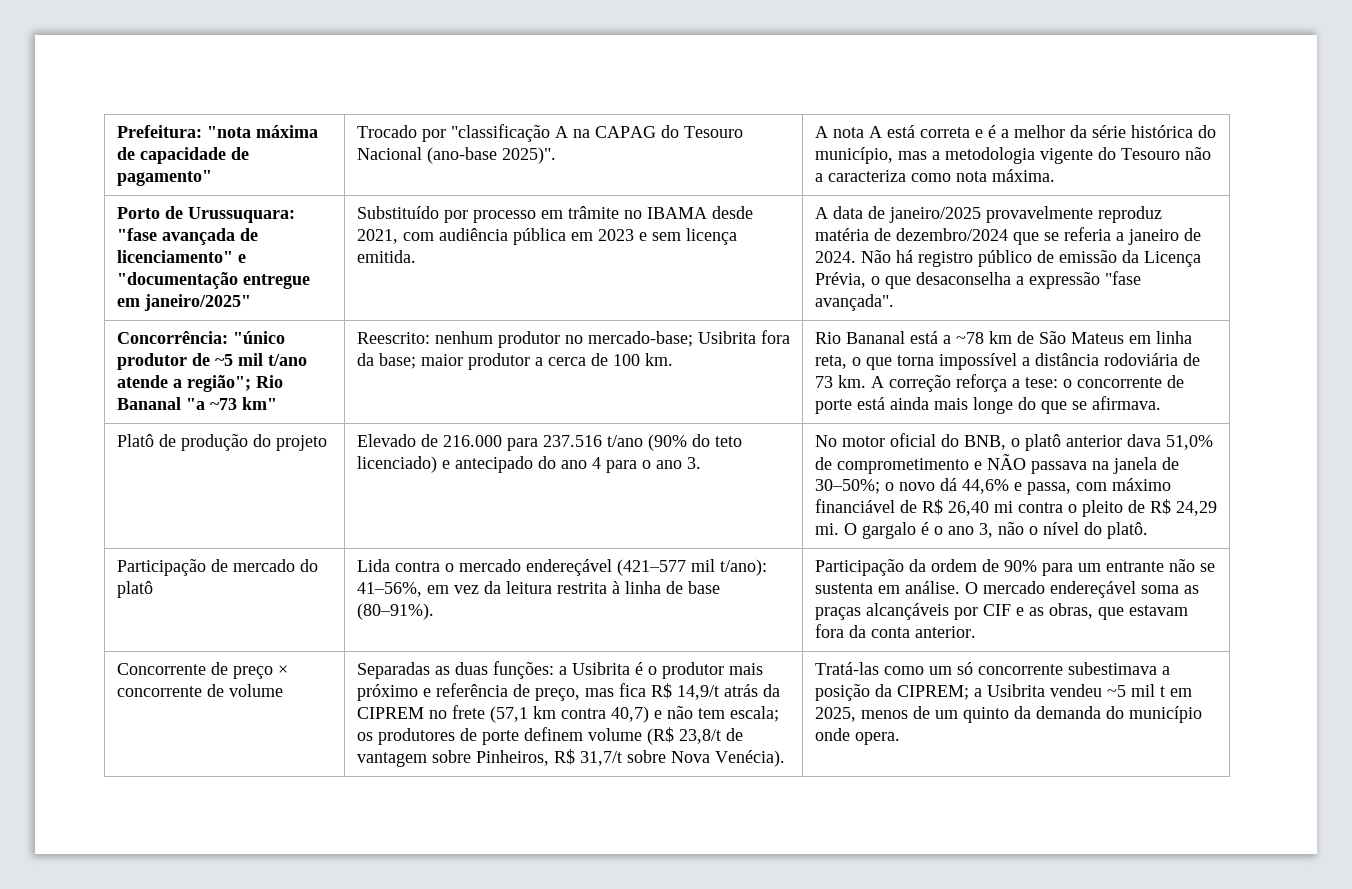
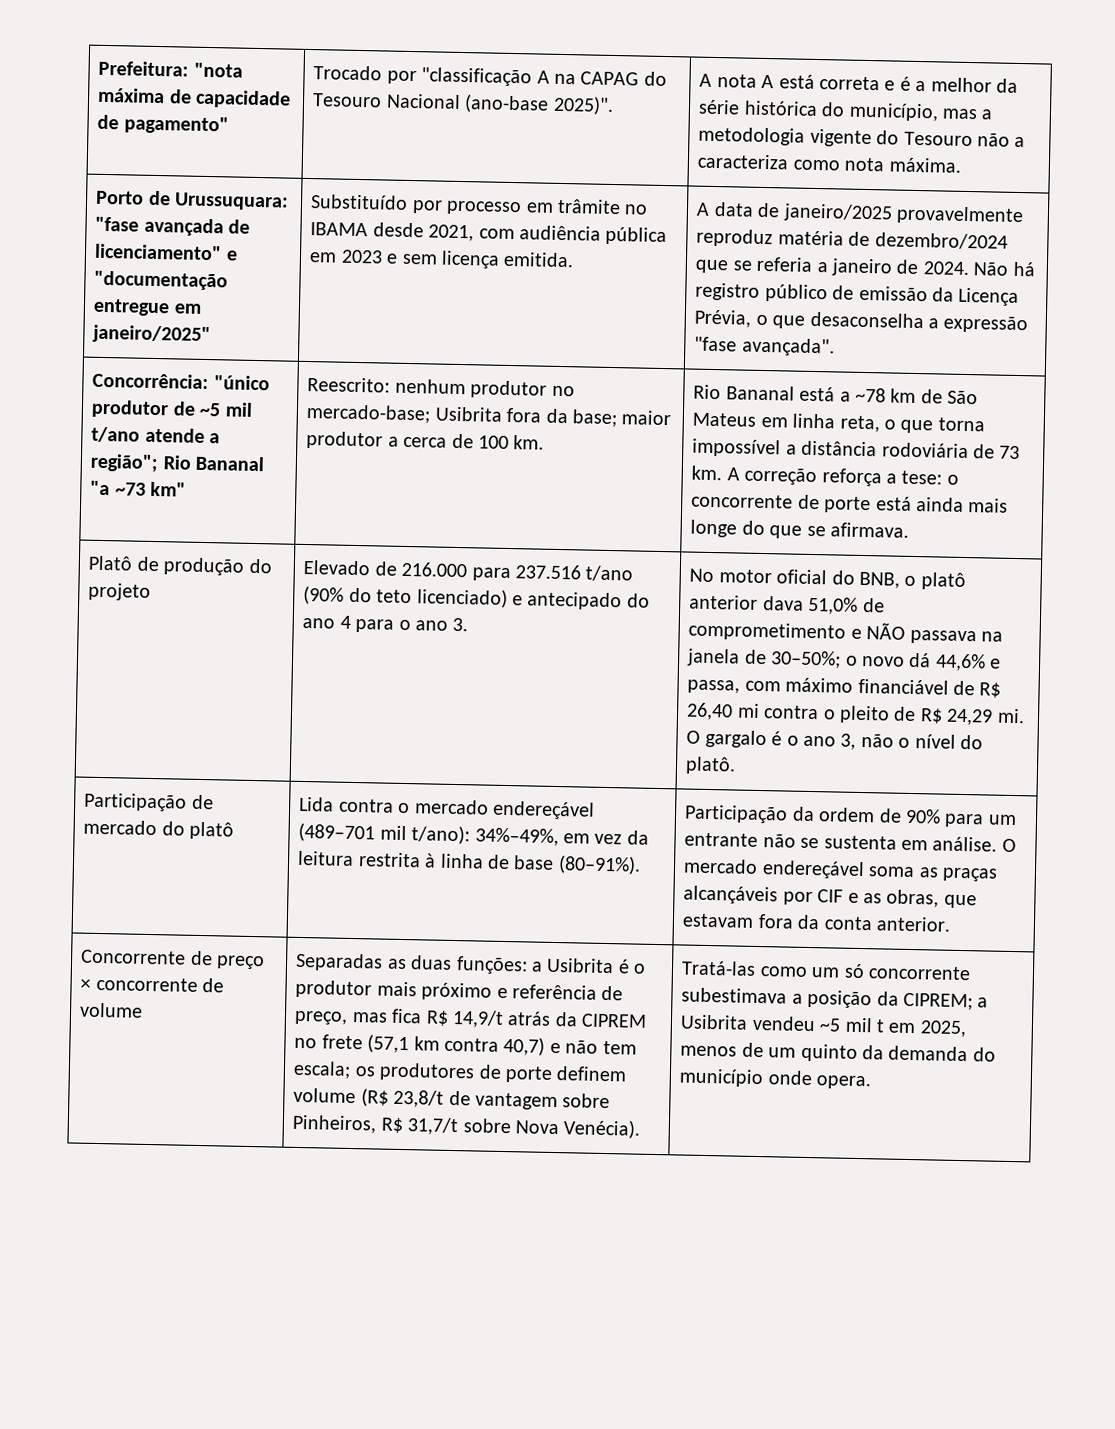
- Lida contra o mercado endereçável (421–577 mil t/ano): 41–56%, em vez da leitura restrita à linha de base (80–91%).
+ Lida contra o mercado endereçável (489–701 mil t/ano): 34%–49%, em vez da leitura restrita à linha de base (80–91%).

